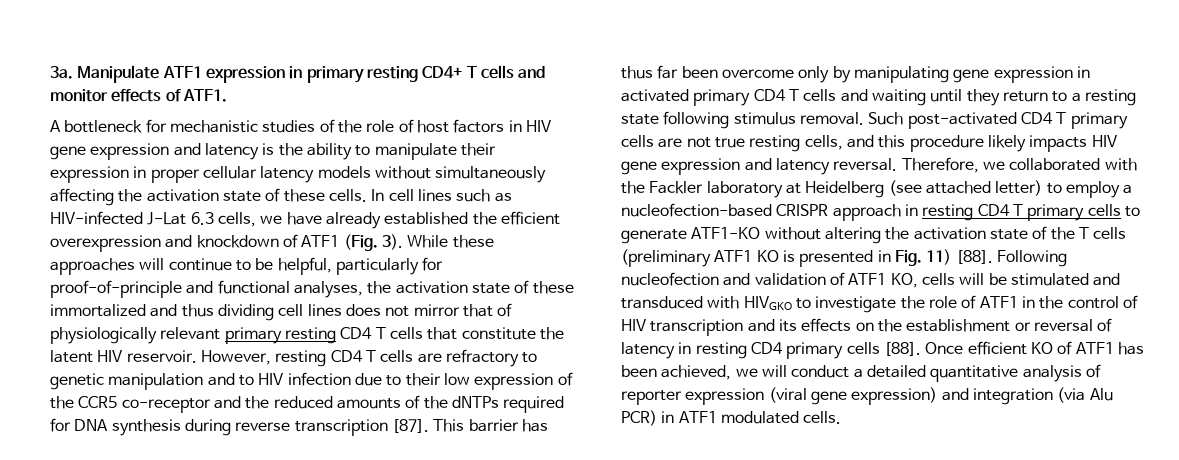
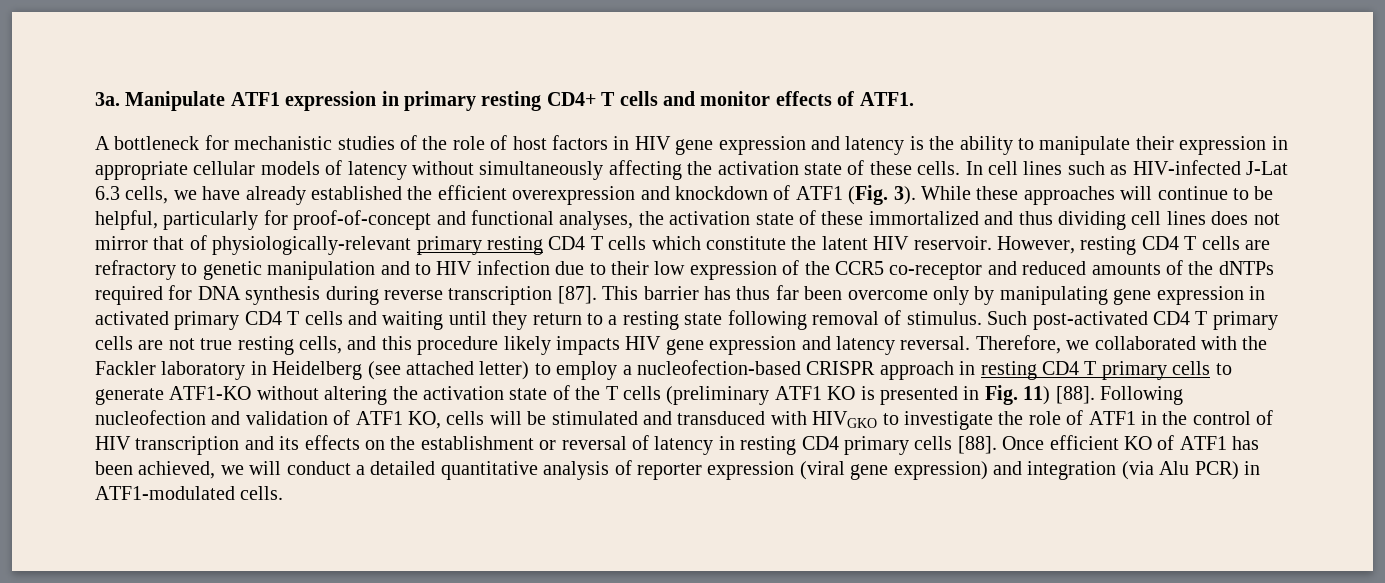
- A bottleneck for mechanistic studies of the role of host factors in HIV gene expression and latency is the ability to manipulate their expression in proper cellular latency models without simultaneously affecting the activation state of these cells.
+ A bottleneck for mechanistic studies of the role of host factors in HIV gene expression and latency is the ability to manipulate their expression in appropriate cellular models of latency without simultaneously affecting the activation state of these cells.
- While these approaches will continue to be helpful, particularly for proof-of-principle and functional analyses, the activation state of these immortalized and thus dividing cell lines does not mirror that of physiologically relevant primary resting CD4 T cells that constitute the latent HIV reservoir.
+ While these approaches will continue to be helpful, particularly for proof-of-concept and functional analyses, the activation state of these immortalized and thus dividing cell lines does not mirror that of physiologically-relevant primary resting CD4 T cells which constitute the latent HIV reservoir.
- However, resting CD4 T cells are refractory to genetic manipulation and to HIV infection due to their low expression of the CCR5 co-receptor and the reduced amounts of the dNTPs required for DNA synthesis during reverse transcription [87].
+ However, resting CD4 T cells are refractory to genetic manipulation and to HIV infection due to their low expression of the CCR5 co-receptor and reduced amounts of the dNTPs required for DNA synthesis during reverse transcription [87].
- This barrier has thus far been overcome only by manipulating gene expression in activated primary CD4 T cells and waiting until they return to a resting state following stimulus removal.
+ This barrier has thus far been overcome only by manipulating gene expression in activated primary CD4 T cells and waiting until they return to a resting state following removal of stimulus.
- Therefore, we collaborated with the Fackler laboratory at Heidelberg (see attached letter) to employ a nucleofection-based CRISPR approach in resting CD4 T primary cells to generate ATF1-KO without altering the activation state of the T cells (preliminary ATF1 KO is presented in Fig. 11) [88].
+ Therefore, we collaborated with the Fackler laboratory in Heidelberg (see attached letter) to employ a nucleofection-based CRISPR approach in resting CD4 T primary cells to generate ATF1-KO without altering the activation state of the T cells (preliminary ATF1 KO is presented in Fig. 11) [88].
- Once efficient KO of ATF1 has been achieved, we will conduct a detailed quantitative analysis of reporter expression (viral gene expression) and integration (via Alu PCR) in ATF1 modulated cells.
+ Once efficient KO of ATF1 has been achieved, we will conduct a detailed quantitative analysis of reporter expression (viral gene expression) and integration (via Alu PCR) in ATF1-modulated cells.

